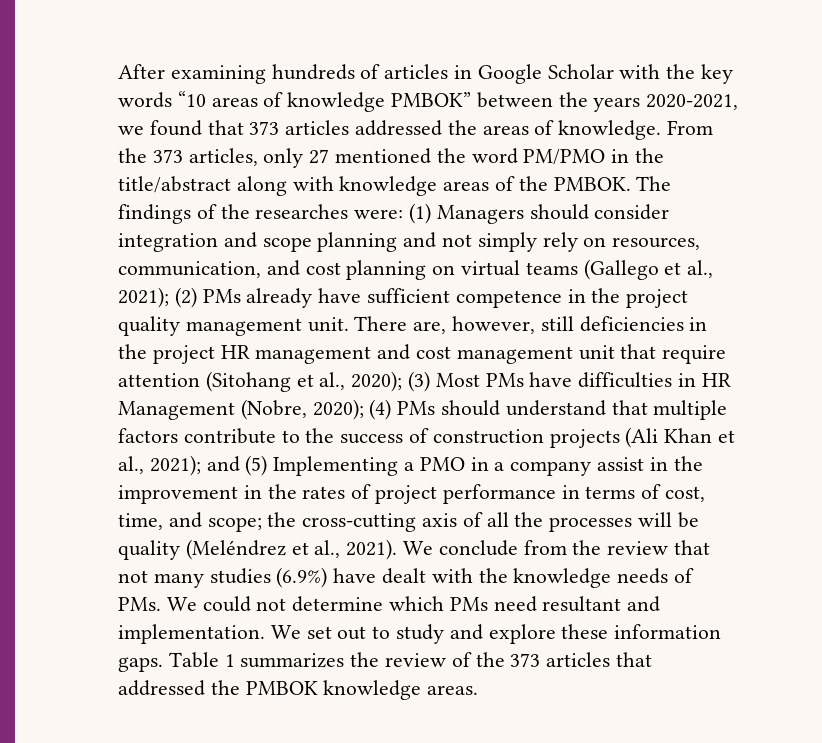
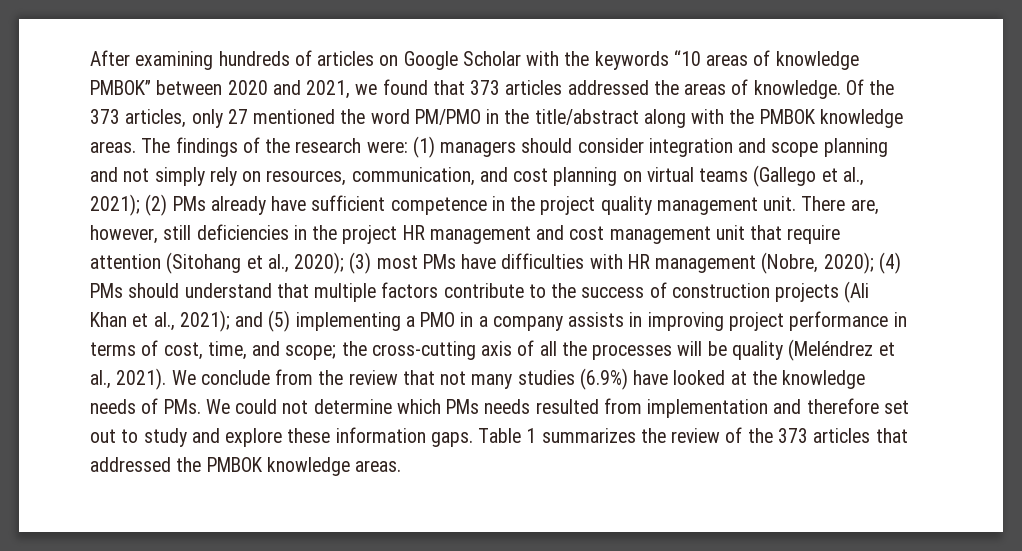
- After examining hundreds of articles in Google Scholar with the key words “10 areas of knowledge PMBOK” between the years 2020-2021, we found that 373 articles addressed the areas of knowledge.
+ After examining hundreds of articles on Google Scholar with the keywords “10 areas of knowledge PMBOK” between 2020 and 2021, we found that 373 articles addressed the areas of knowledge.
- From the 373 articles, only 27 mentioned the word PM/PMO in the title/abstract along with knowledge areas of the PMBOK.
+ Of the 373 articles, only 27 mentioned the word PM/PMO in the title/abstract along with the PMBOK knowledge areas.
- The findings of the researches were: (1) Managers should consider integration and scope planning and not simply rely on resources, communication, and cost planning on virtual teams (Gallego et al., 2021); (2) PMs already have sufficient competence in the project quality management unit.
+ The findings of the research were: (1) managers should consider integration and scope planning and not simply rely on resources, communication, and cost planning on virtual teams (Gallego et al., 2021); (2) PMs already have sufficient competence in the project quality management unit.
- (3) Most PMs have difficulties in HR Management (Nobre, 2020);
+ (3) most PMs have difficulties with HR management (Nobre, 2020);
- and (5) Implementing a PMO in a company assist in the improvement in the rates of project performance in terms of cost, time, and scope;
+ and (5) implementing a PMO in a company assists in improving project performance in terms of cost, time, and scope;
- We conclude from the review that not many studies (6.9%) have dealt with the knowledge needs of PMs. We could not determine which PMs need resultant and implementation. We set out to study and explore these information gaps.
+ We conclude from the review that not many studies (6.9%) have looked at the knowledge needs of PMs. We could not determine which PMs needs resulted from implementation and therefore set out to study and explore these information gaps.

